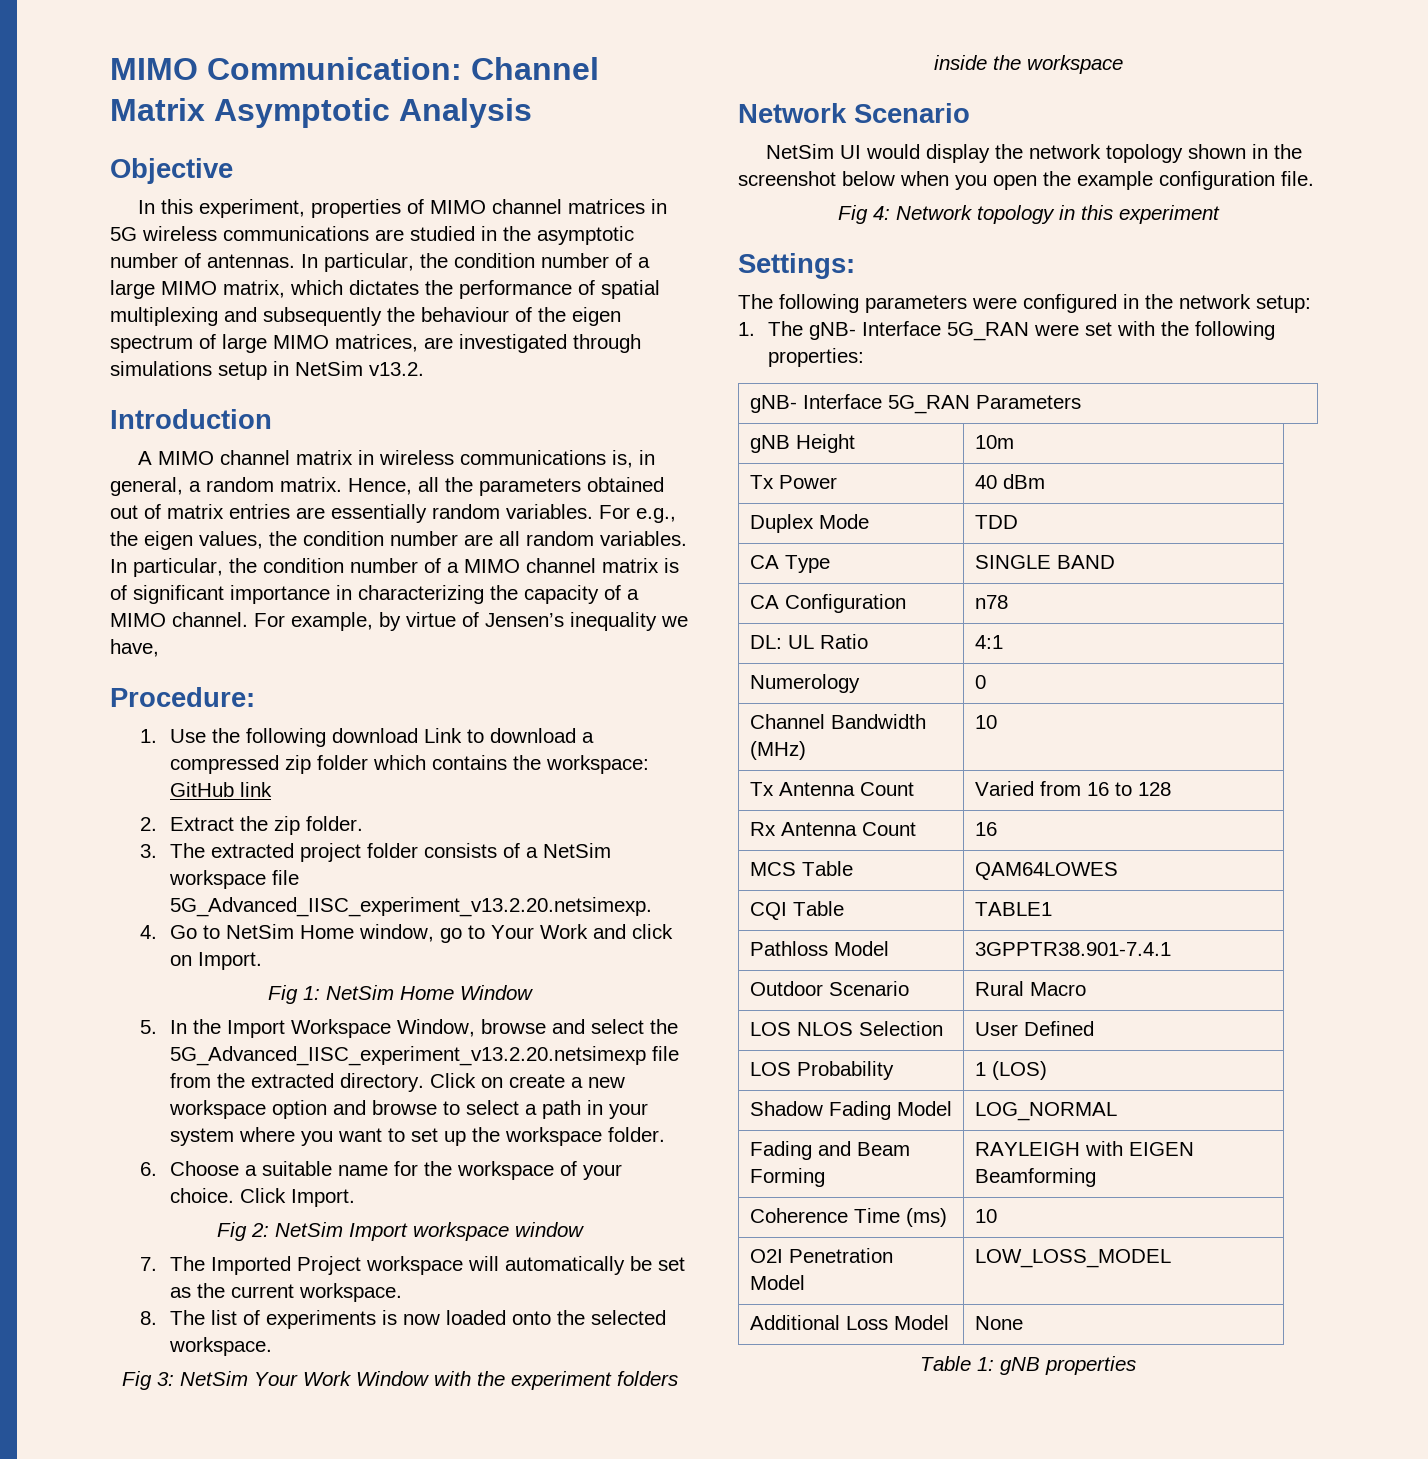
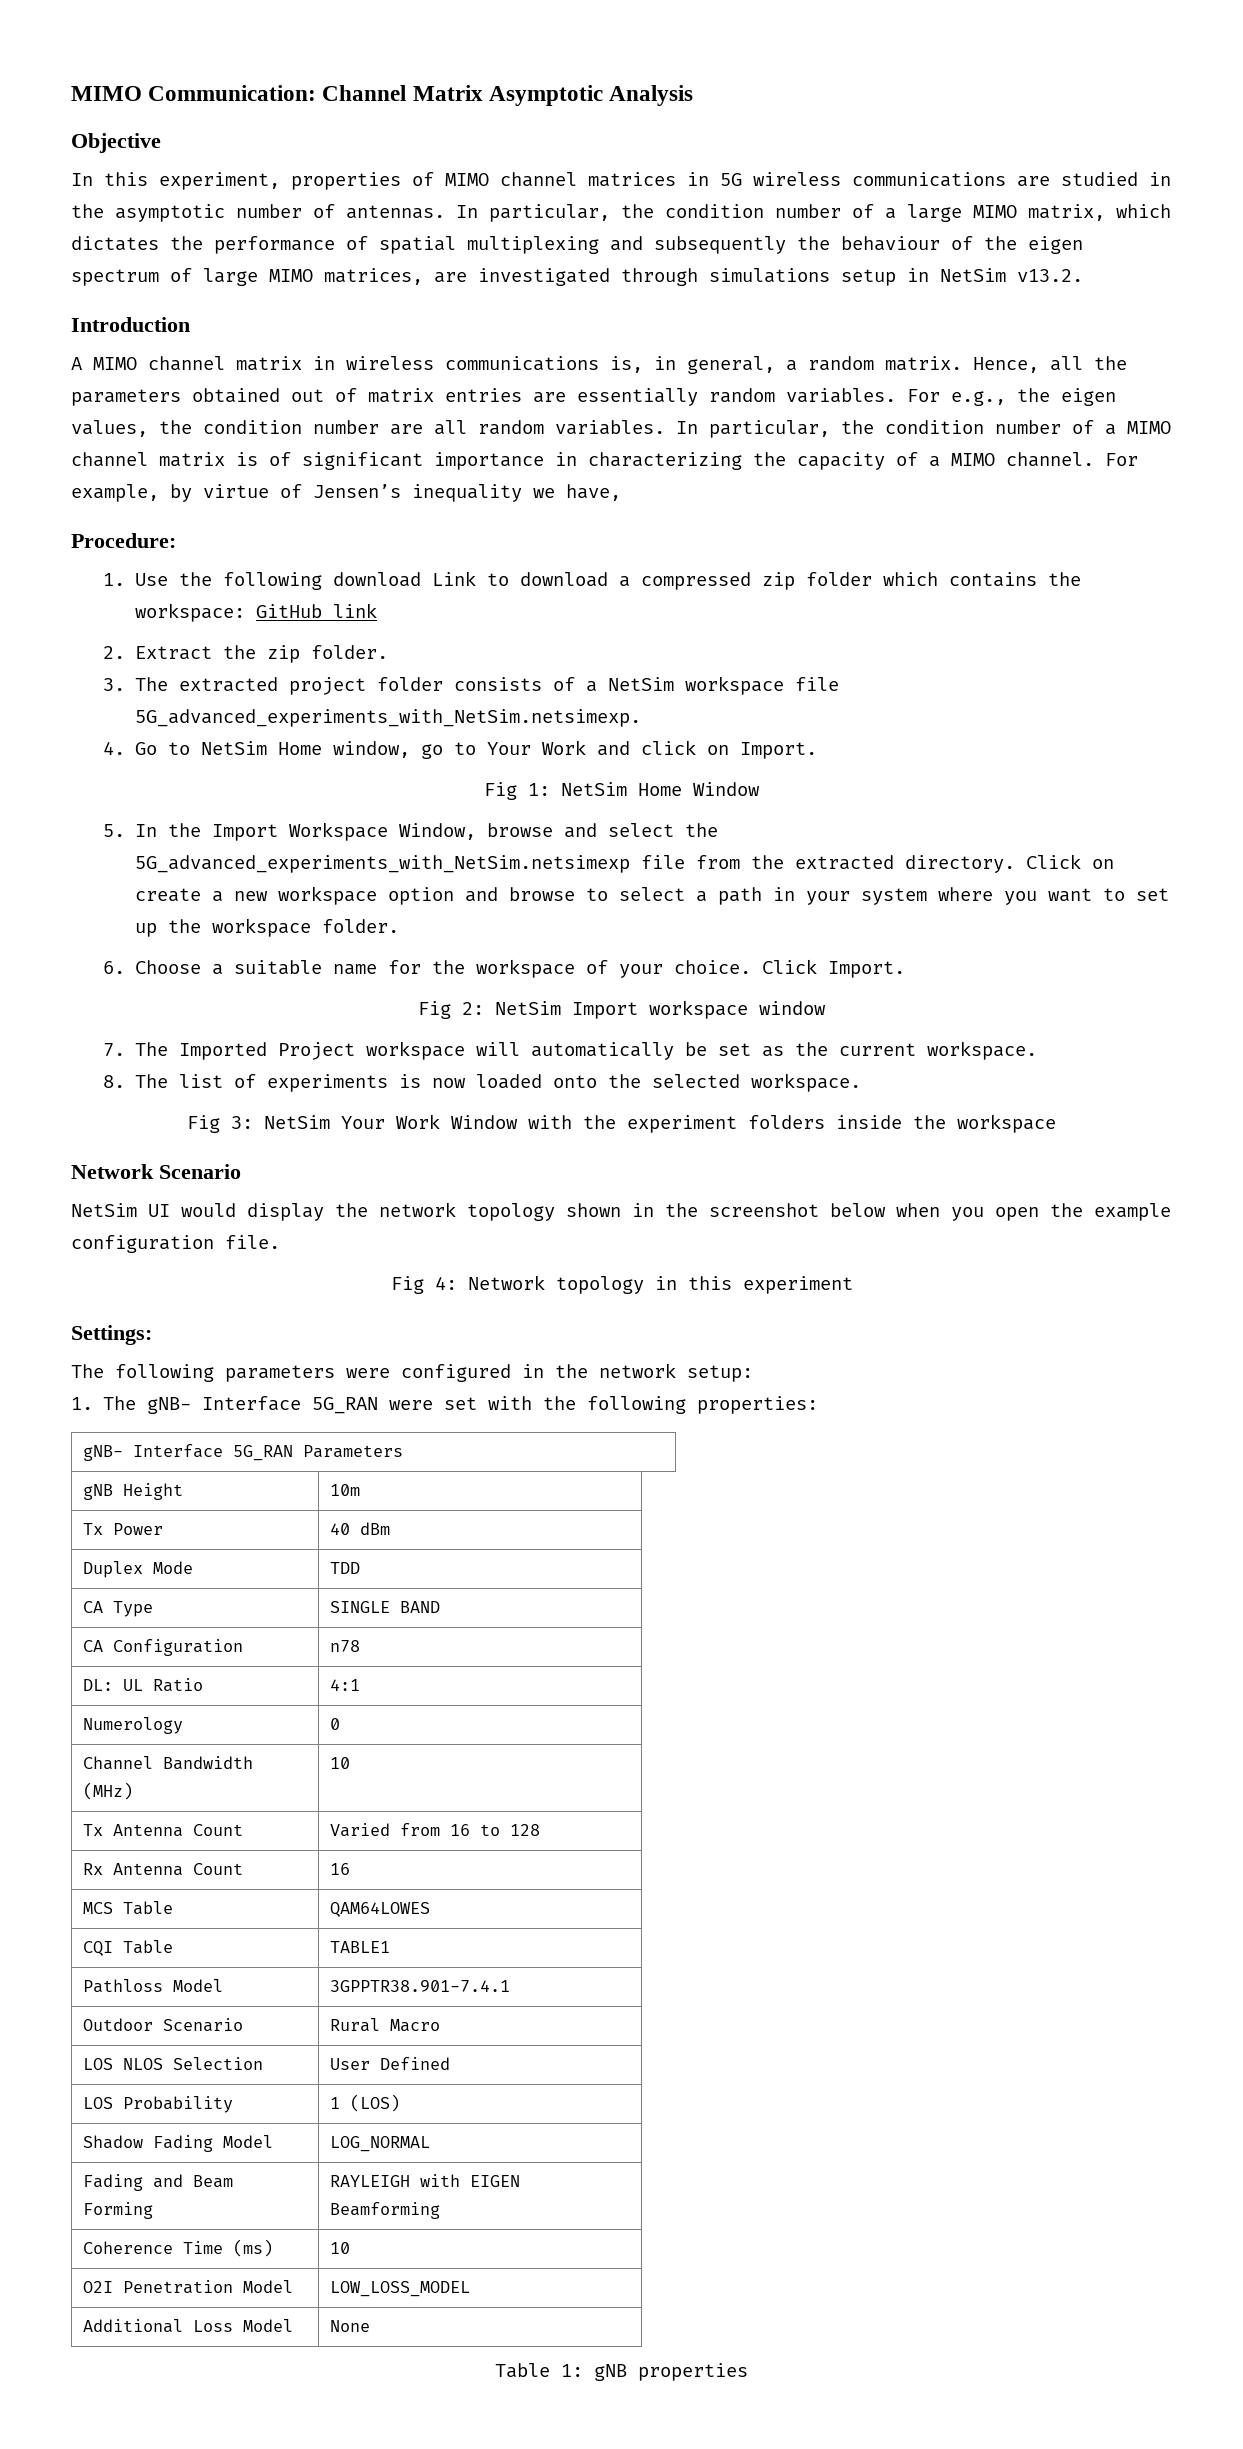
- 3. The extracted project folder consists of a NetSim workspace file 5G_Advanced_IISC_experiment_v13.2.20.netsimexp.
+ 3. The extracted project folder consists of a NetSim workspace file 5G_advanced_experiments_with_NetSim.netsimexp.
- 5. In the Import Workspace Window, browse and select the 5G_Advanced_IISC_experiment_v13.2.20.netsimexp file from the extracted directory.
+ 5. In the Import Workspace Window, browse and select the 5G_advanced_experiments_with_NetSim.netsimexp file from the extracted directory.

